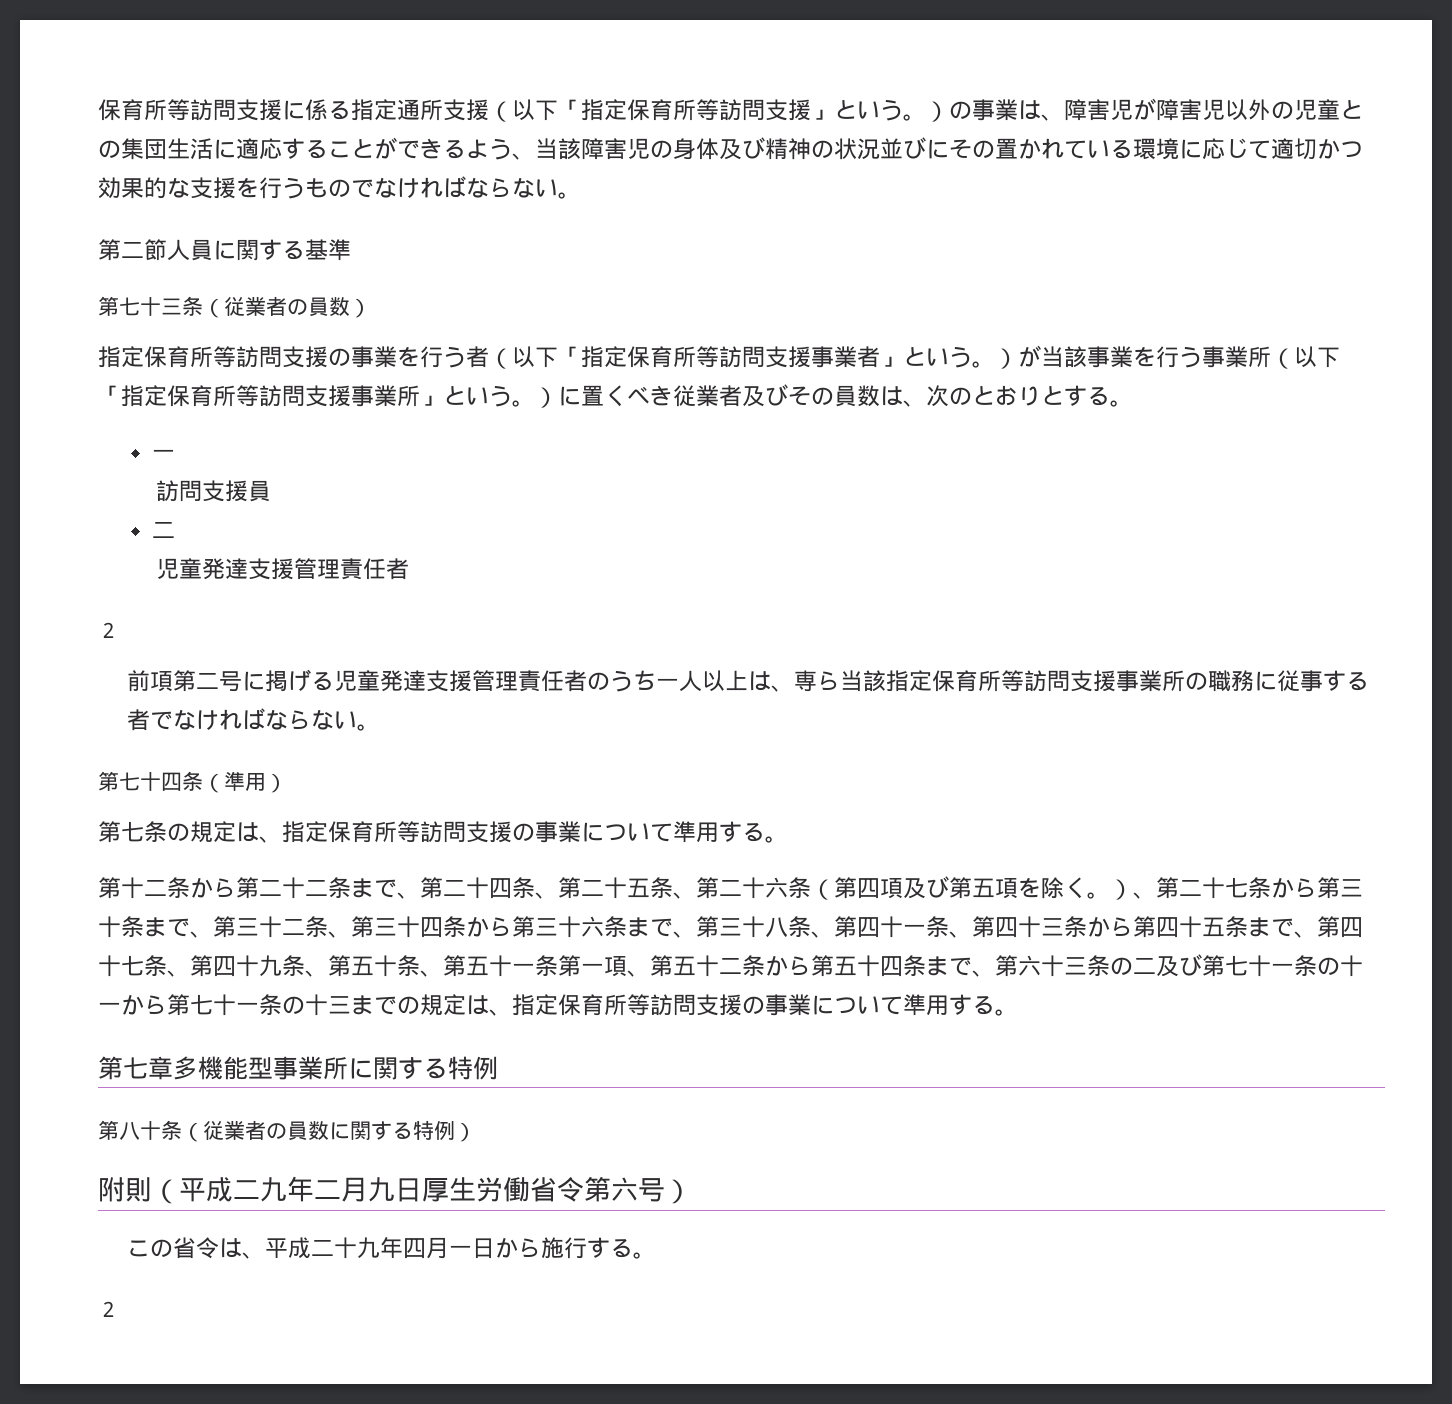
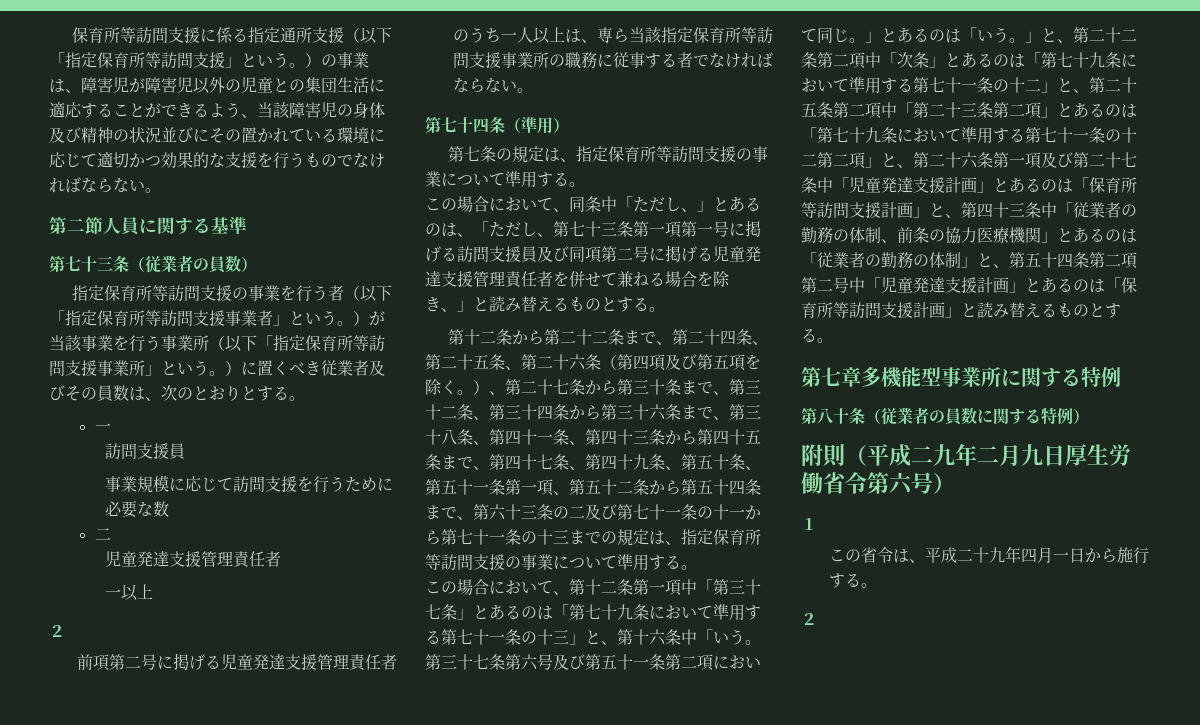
+ 事業規模に応じて訪問支援を行うために必要な数
+ 一以上
+ この場合において、同条中「ただし、」とあるのは、「ただし、第七十三条第一項第一号に掲げる訪問支援員及び同項第二号に掲げる児童発達支援管理責任者を併せて兼ねる場合を除き、」と読み替えるものとする。
+ この場合において、第十二条第一項中「第三十七条」とあるのは「第七十九条において準用する第七十一条の十三」と、第十六条中「いう。第三十七条第六号及び第五十一条第二項において同じ。」とあるのは「いう。」と、第二十二条第二項中「次条」とあるのは「第七十九条において準用する第七十一条の十二」と、第二十五条第二項中「第二十三条第二項」とあるのは「第七十九条において準用する第七十一条の十二第二項」と、第二十六条第一項及び第二十七条中「児童発達支援計画」とあるのは「保育所等訪問支援計画」と、第四十三条中「従業者の勤務の体制、前条の協力医療機関」とあるのは「従業者の勤務の体制」と、第五十四条第二項第二号中「児童発達支援計画」とあるのは「保育所等訪問支援計画」と読み替えるものとする。
+ １

